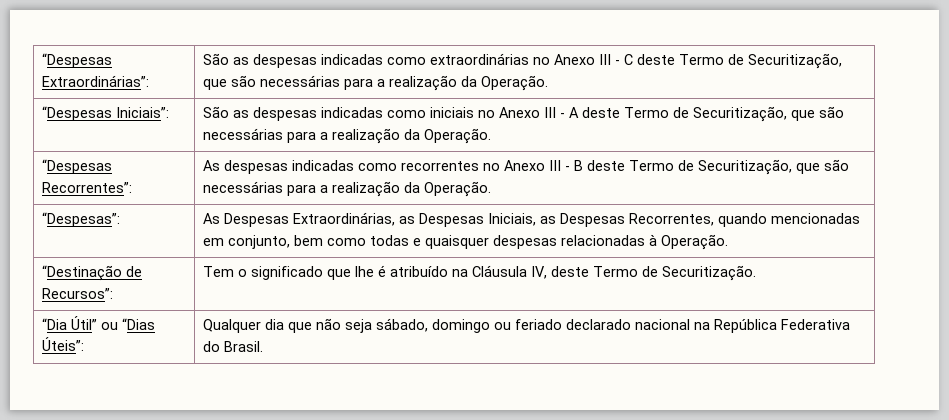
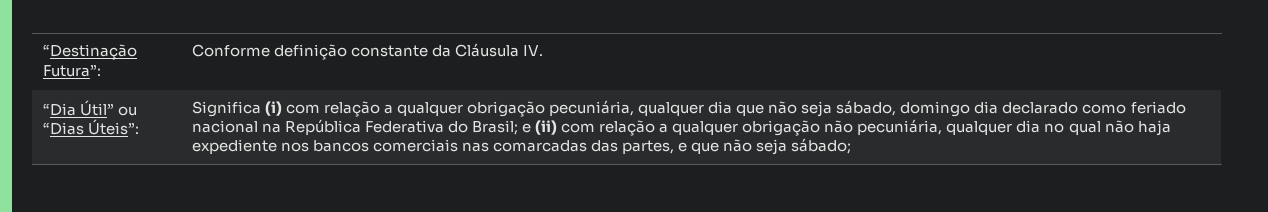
- “Despesas Extraordinárias”: | São as despesas indicadas como extraordinárias no Anexo III - C deste Termo de Securitização, que são necessárias para a realização da Operação.
- “Despesas Iniciais”: | São as despesas indicadas como iniciais no Anexo III - A deste Termo de Securitização, que são necessárias para a realização da Operação.
- “Despesas Recorrentes”: | As despesas indicadas como recorrentes no Anexo III - B deste Termo de Securitização, que são necessárias para a realização da Operação.
- “Despesas”: | As Despesas Extraordinárias, as Despesas Iniciais, as Despesas Recorrentes, quando mencionadas em conjunto, bem como todas e quaisquer despesas relacionadas à Operação.
- “Destinação de Recursos”: | Tem o significado que lhe é atribuído na Cláusula IV, deste Termo de Securitização.
+ “Destinação Futura”: | Conforme definição constante da Cláusula IV.
- Qualquer dia que não seja sábado, domingo ou feriado declarado nacional na República Federativa do Brasil.
+ Significa (i) com relação a qualquer obrigação pecuniária, qualquer dia que não seja sábado, domingo dia declarado como feriado nacional na República Federativa do Brasil; e (ii) com relação a qualquer obrigação não pecuniária, qualquer dia no qual não haja expediente nos bancos comerciais nas comarcadas das partes, e que não seja sábado;

